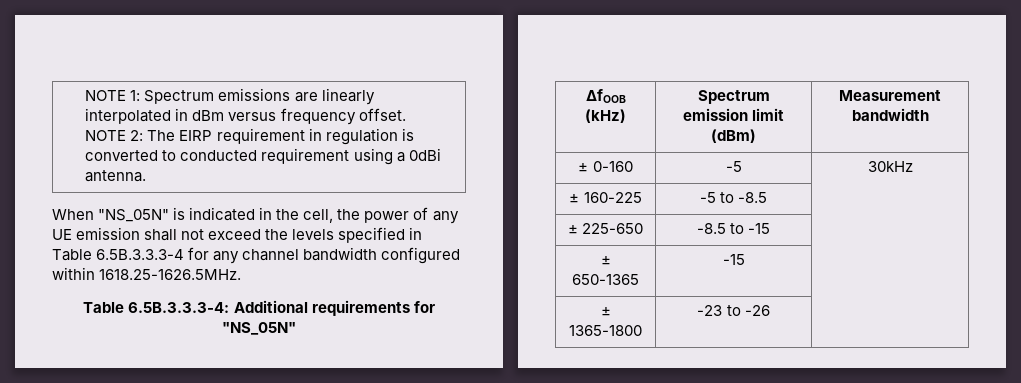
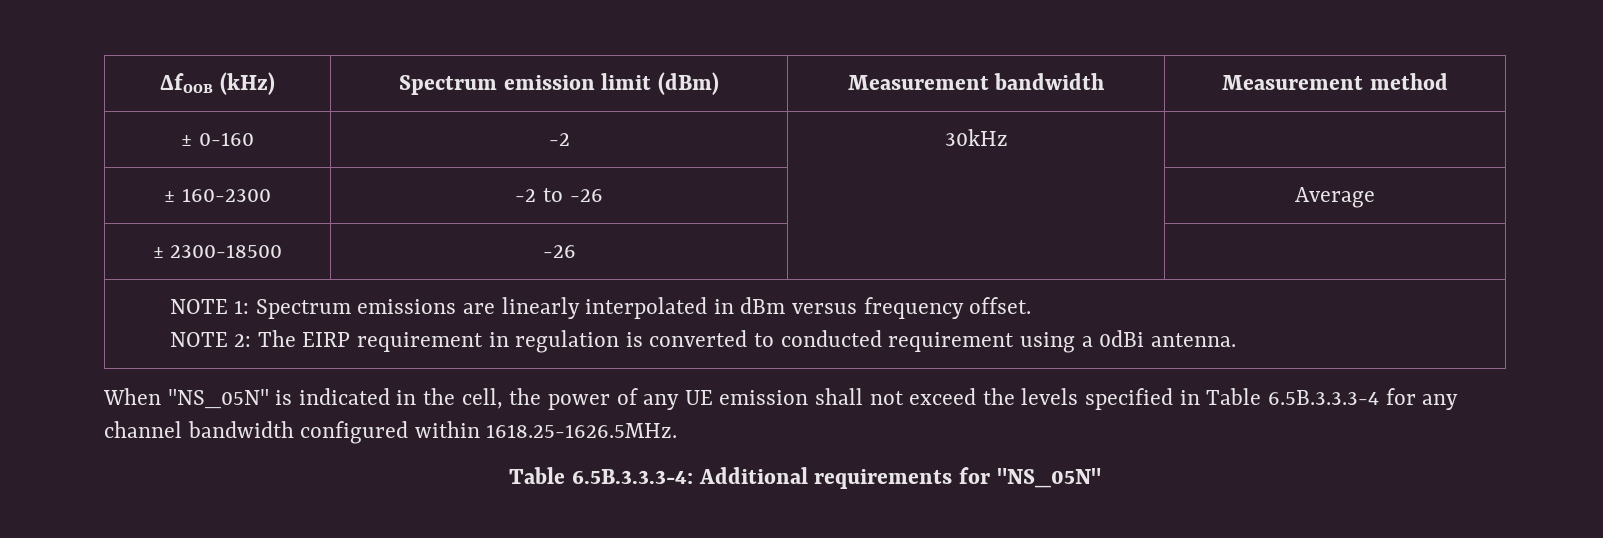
+ ΔfOOB (kHz) | Spectrum emission limit (dBm) | Measurement bandwidth | Measurement method
+ ± 0-160 | -2 | 30kHz |
+ ± 160-2300 | -2 to -26 | | Average
+ ± 2300-18500 | -26 | |
- ΔfOOB (kHz) | Spectrum emission limit (dBm) | Measurement bandwidth
- ± 0-160 | -5 | 30kHz
- ± 160-225 | -5 to -8.5 |
- ± 225-650 | -8.5 to -15 |
- ± 650-1365 | -15 |
- ± 1365-1800 | -23 to -26 |

